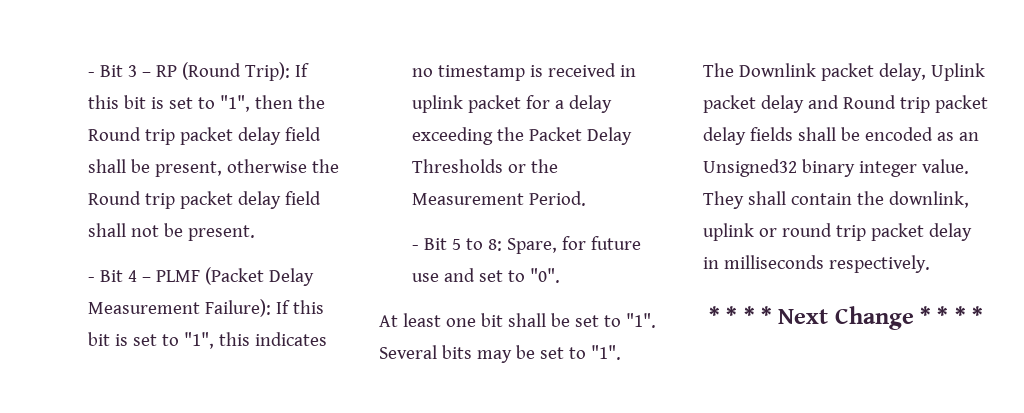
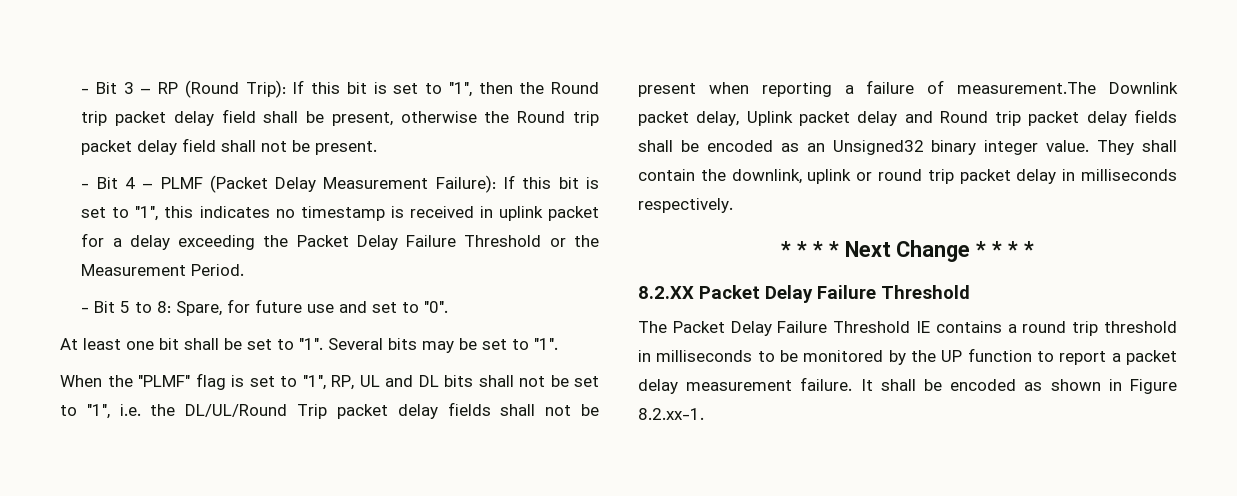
- - Bit 4 – PLMF (Packet Delay Measurement Failure): If this bit is set to "1", this indicates no timestamp is received in uplink packet for a delay exceeding the Packet Delay Thresholds or the Measurement Period.
+ - Bit 4 – PLMF (Packet Delay Measurement Failure): If this bit is set to "1", this indicates no timestamp is received in uplink packet for a delay exceeding the Packet Delay Failure Threshold or the Measurement Period.
- The Downlink packet delay, Uplink packet delay and Round trip packet delay fields shall be encoded as an Unsigned32 binary integer value.
+ When the "PLMF" flag is set to "1", RP, UL and DL bits shall not be set to "1", i.e. the DL/UL/Round Trip packet delay fields shall not be present when reporting a failure of measurement.The Downlink packet delay, Uplink packet delay and Round trip packet delay fields shall be encoded as an Unsigned32 binary integer value.
+ 8.2.XX Packet Delay Failure Threshold
+ The Packet Delay Failure Threshold IE contains a round trip threshold in milliseconds to be monitored by the UP function to report a packet delay measurement failure. It shall be encoded as shown in Figure 8.2.xx-1.

